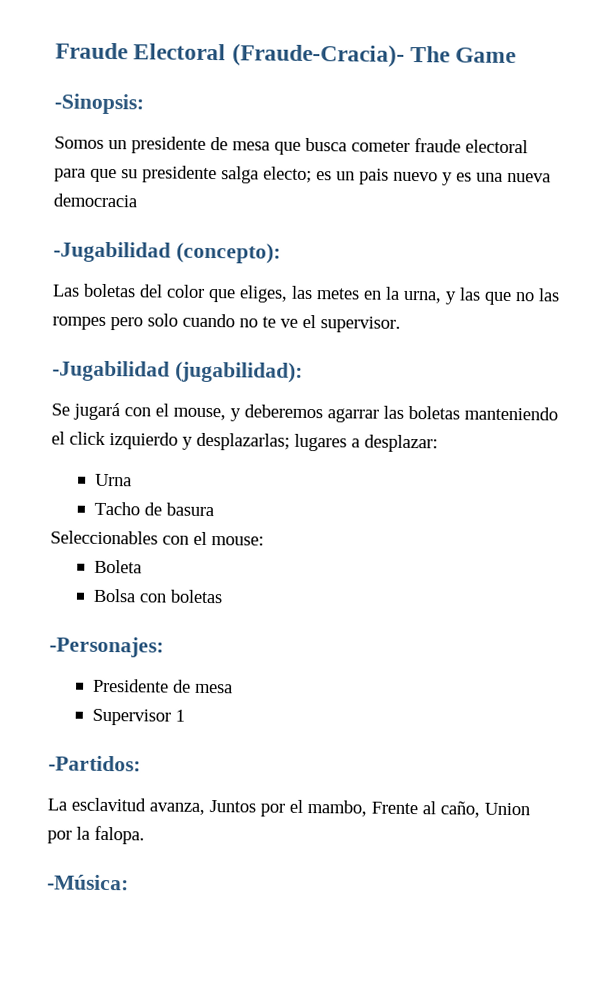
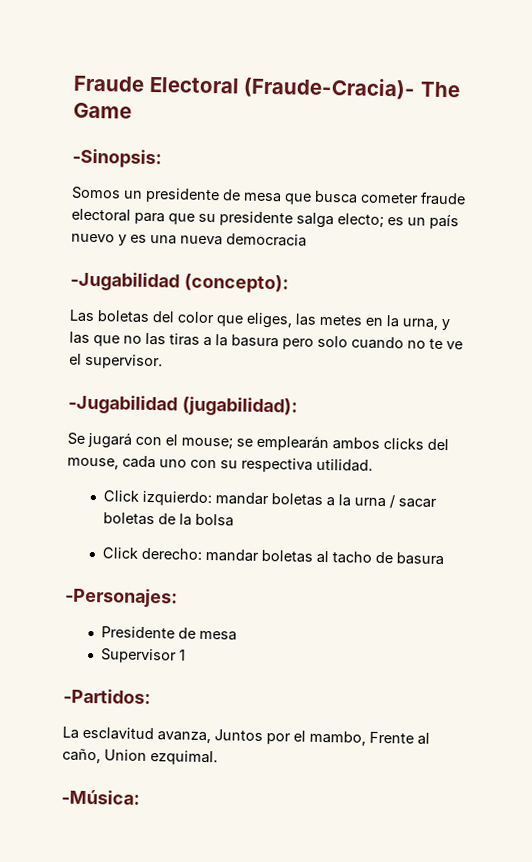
- Somos un presidente de mesa que busca cometer fraude electoral para que su presidente salga electo; es un pais nuevo y es una nueva democracia
+ Somos un presidente de mesa que busca cometer fraude electoral para que su presidente salga electo; es un país nuevo y es una nueva democracia
- Las boletas del color que eliges, las metes en la urna, y las que no las rompes pero solo cuando no te ve el supervisor.
+ Las boletas del color que eliges, las metes en la urna, y las que no las tiras a la basura pero solo cuando no te ve el supervisor.
- Se jugará con el mouse, y deberemos agarrar las boletas manteniendo el click izquierdo y desplazarlas; lugares a desplazar:
- Urna
- Tacho de basura
- Seleccionables con el mouse:
- Boleta
- Bolsa con boletas
+ Se jugará con el mouse; se emplearán ambos clicks del mouse, cada uno con su respectiva utilidad.
+ Click izquierdo: mandar boletas a la urna / sacar boletas de la bolsa
+ Click derecho: mandar boletas al tacho de basura
- La esclavitud avanza, Juntos por el mambo, Frente al caño, Union por la falopa.
+ La esclavitud avanza, Juntos por el mambo, Frente al caño, Union ezquimal.

